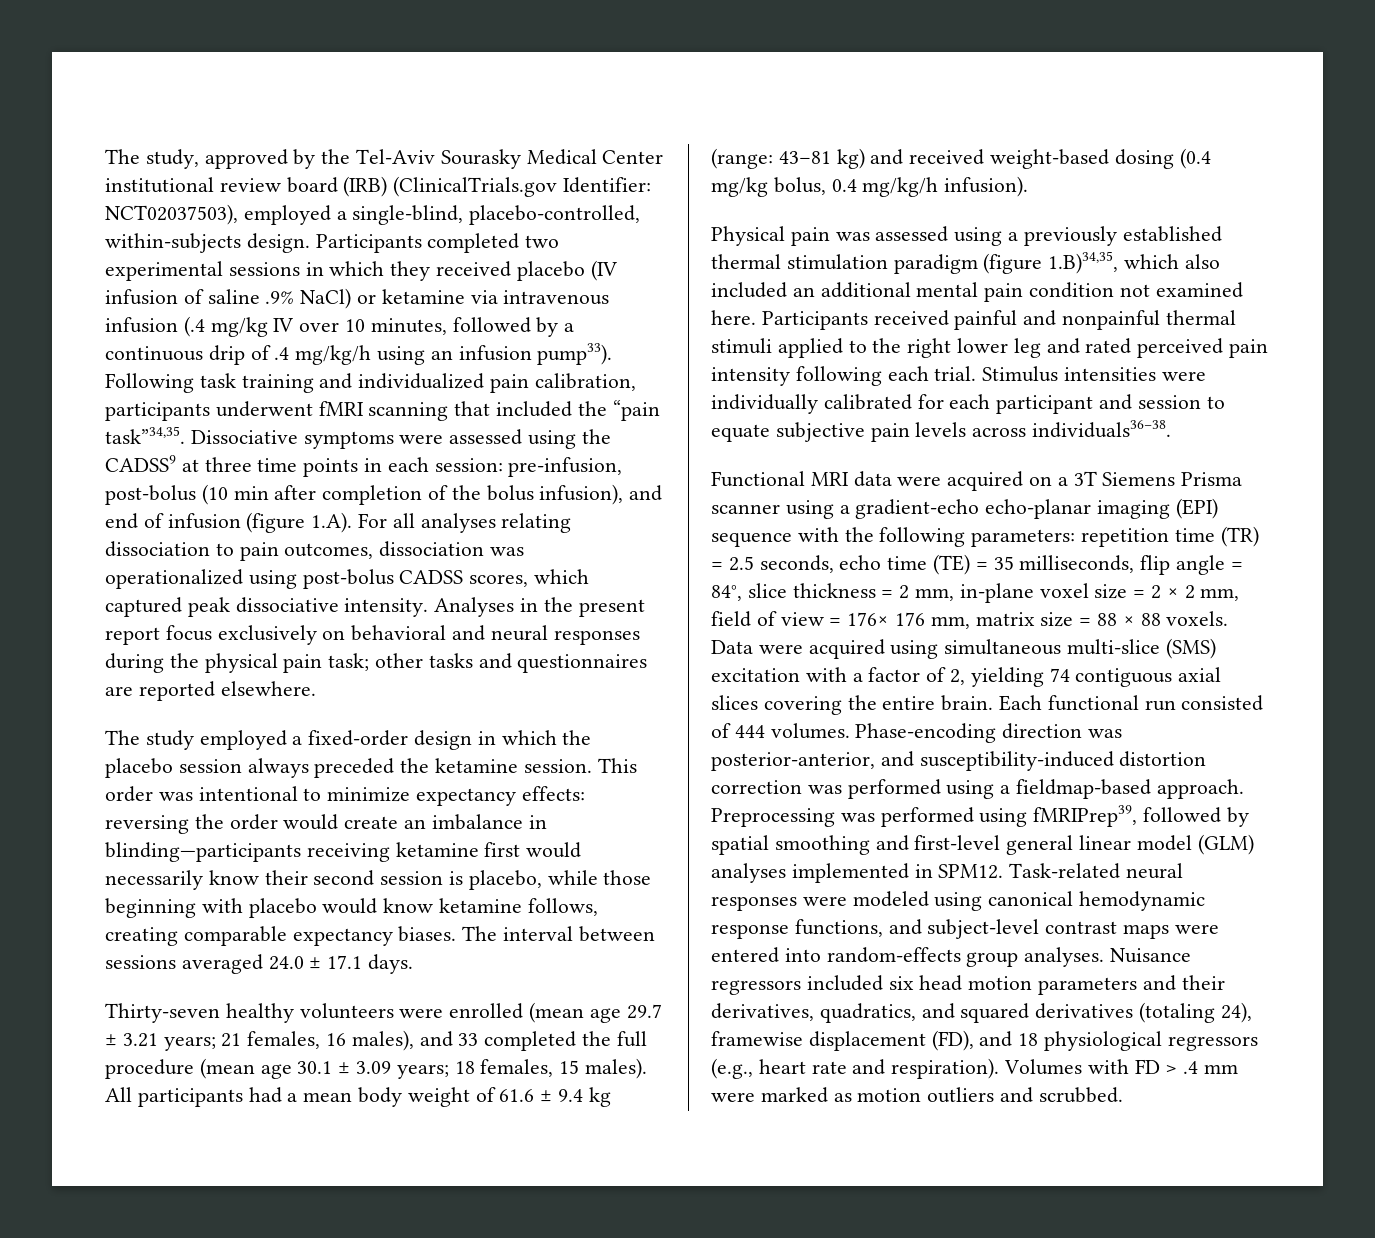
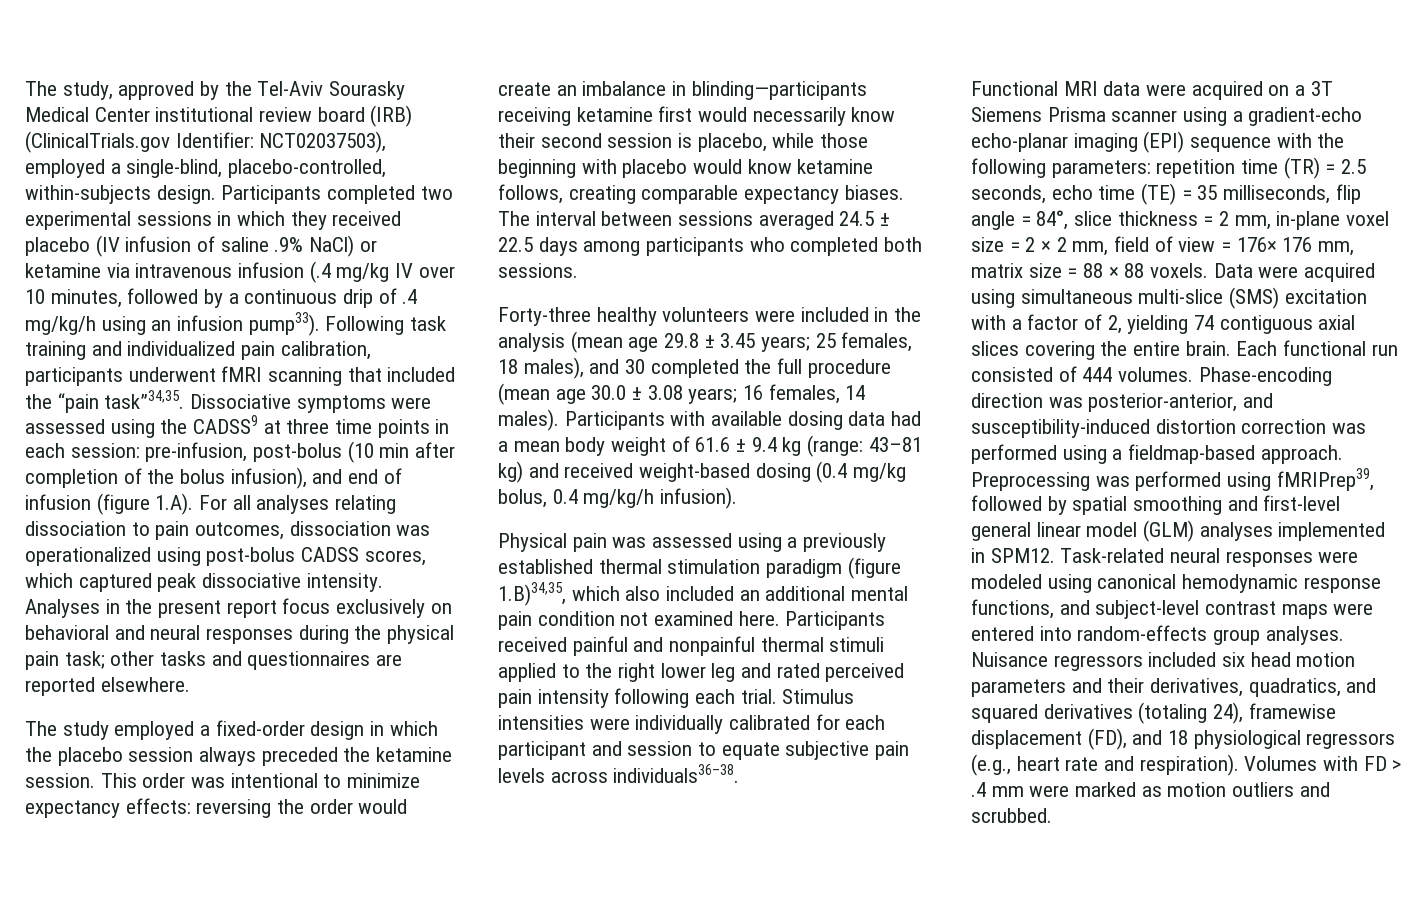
- The interval between sessions averaged 24.0 ± 17.1 days.
- Thirty-seven healthy volunteers were enrolled (mean age 29.7 ± 3.21 years; 21 females, 16 males), and 33 completed the full procedure (mean age 30.1 ± 3.09 years; 18 females, 15 males). All participants had a mean body weight of 61.6 ± 9.4 kg (range: 43–81 kg) and received weight-based dosing (0.4 mg/kg bolus, 0.4 mg/kg/h infusion).
+ The interval between sessions averaged 24.5 ± 22.5 days among participants who completed both sessions.
+ Forty-three healthy volunteers were included in the analysis (mean age 29.8 ± 3.45 years; 25 females, 18 males), and 30 completed the full procedure (mean age 30.0 ± 3.08 years; 16 females, 14 males). Participants with available dosing data had a mean body weight of 61.6 ± 9.4 kg (range: 43–81 kg) and received weight-based dosing (0.4 mg/kg bolus, 0.4 mg/kg/h infusion).

